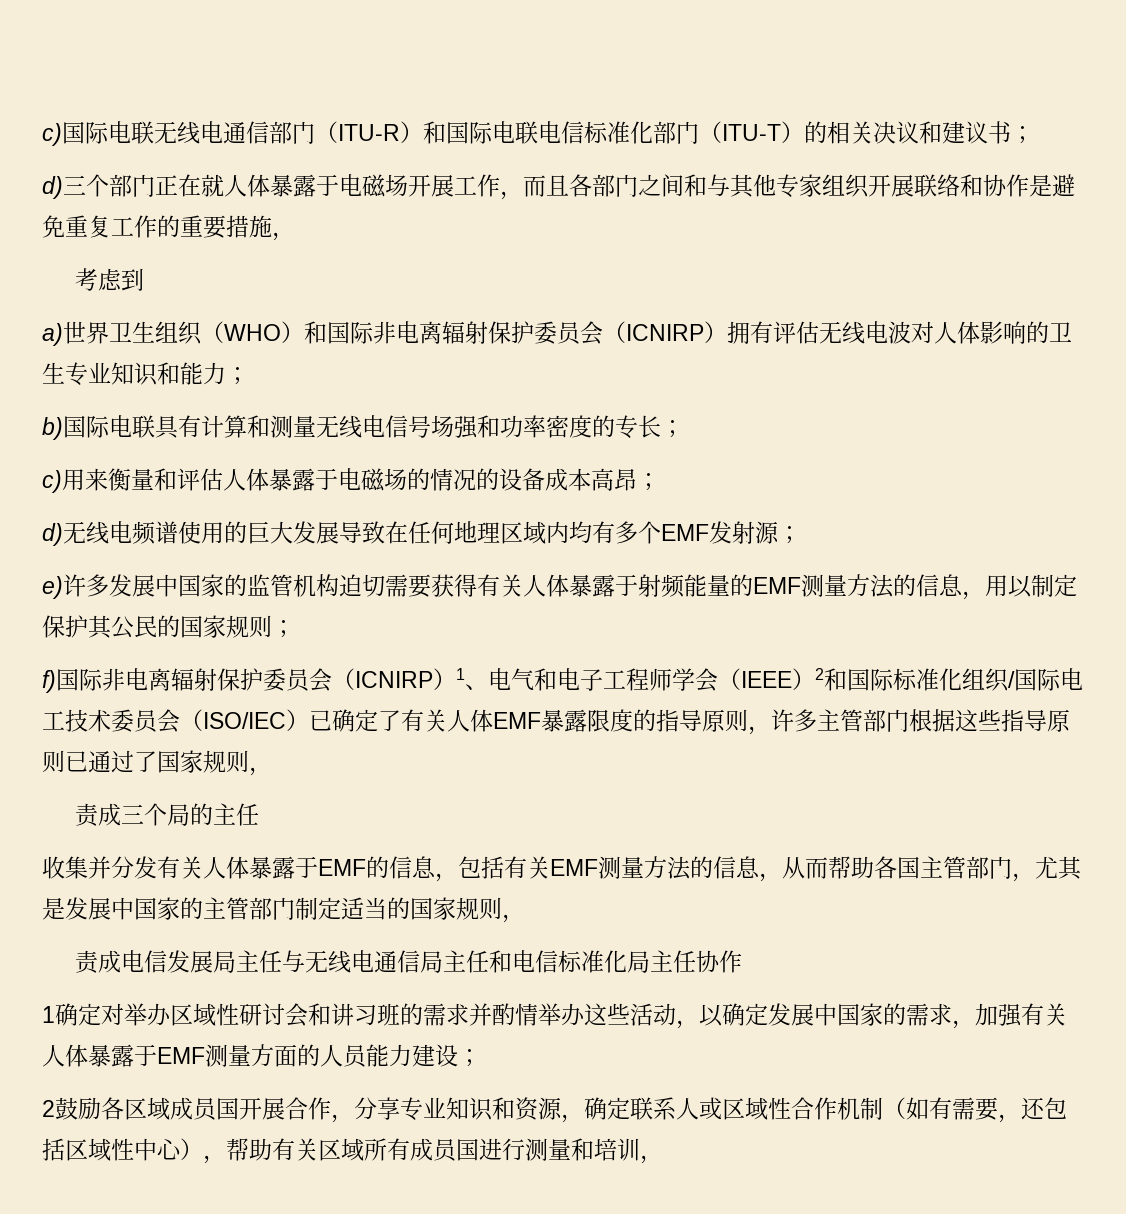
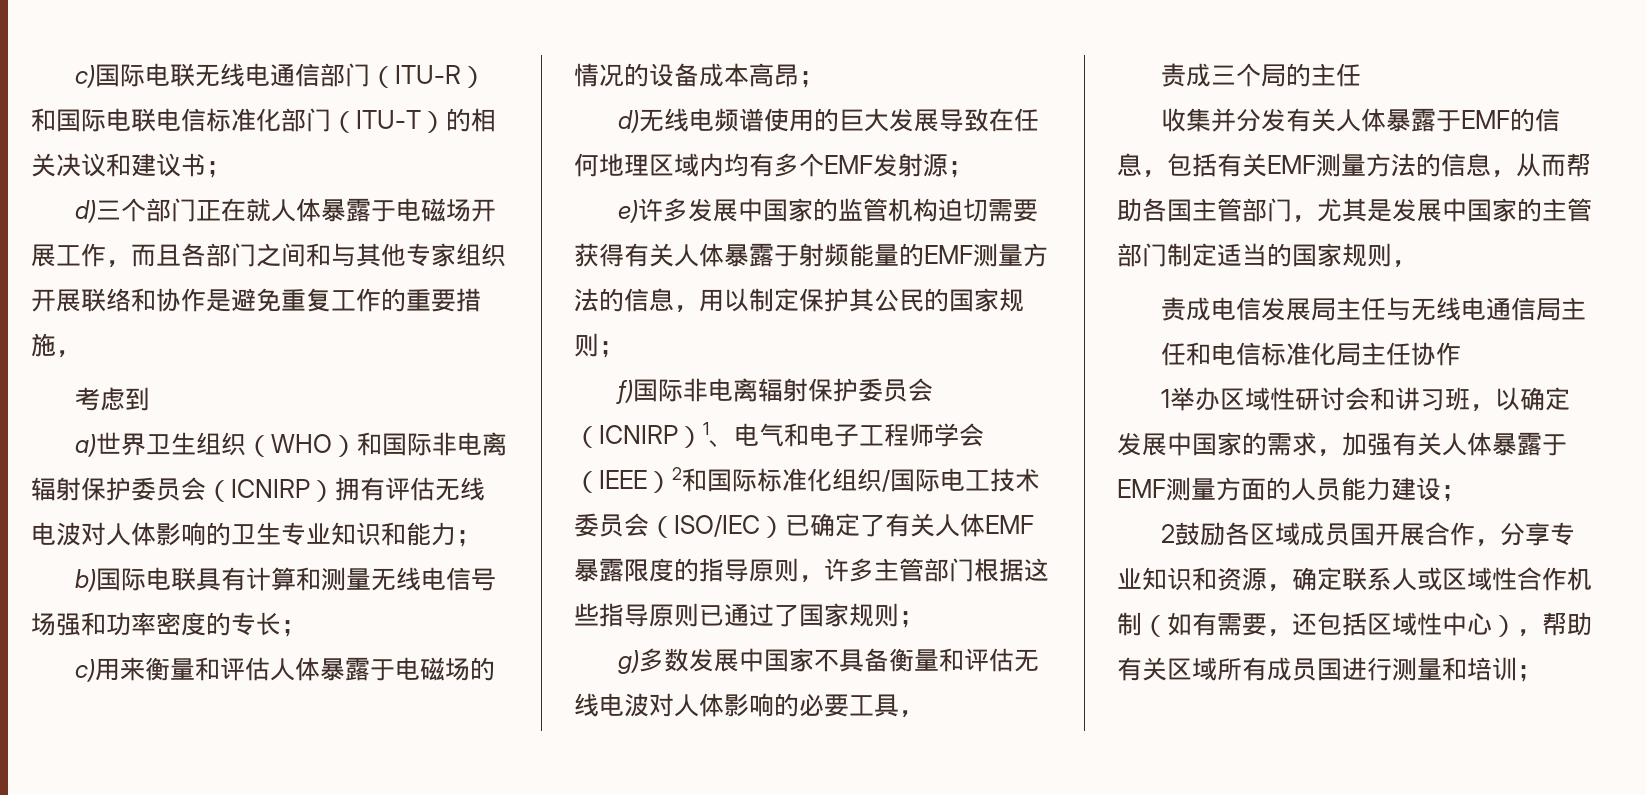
- f)国际非电离辐射保护委员会（ICNIRP）1、电气和电子工程师学会（IEEE）2和国际标准化组织/国际电工技术委员会（ISO/IEC）已确定了有关人体EMF暴露限度的指导原则，许多主管部门根据这些指导原则已通过了国家规则，
+ f)国际非电离辐射保护委员会（ICNIRP）1、电气和电子工程师学会（IEEE）2和国际标准化组织/国际电工技术委员会（ISO/IEC）已确定了有关人体EMF暴露限度的指导原则，许多主管部门根据这些指导原则已通过了国家规则；
+ g)多数发展中国家不具备衡量和评估无线电波对人体影响的必要工具，
- 1确定对举办区域性研讨会和讲习班的需求并酌情举办这些活动，以确定发展中国家的需求，加强有关人体暴露于EMF测量方面的人员能力建设；
+ 1举办区域性研讨会和讲习班，以确定发展中国家的需求，加强有关人体暴露于EMF测量方面的人员能力建设；
- 2鼓励各区域成员国开展合作，分享专业知识和资源，确定联系人或区域性合作机制（如有需要，还包括区域性中心），帮助有关区域所有成员国进行测量和培训，
+ 2鼓励各区域成员国开展合作，分享专业知识和资源，确定联系人或区域性合作机制（如有需要，还包括区域性中心），帮助有关区域所有成员国进行测量和培训；

